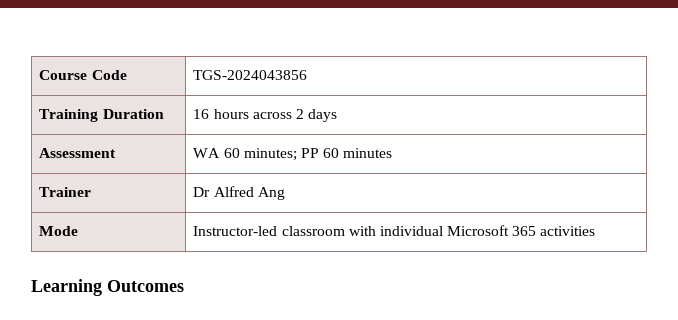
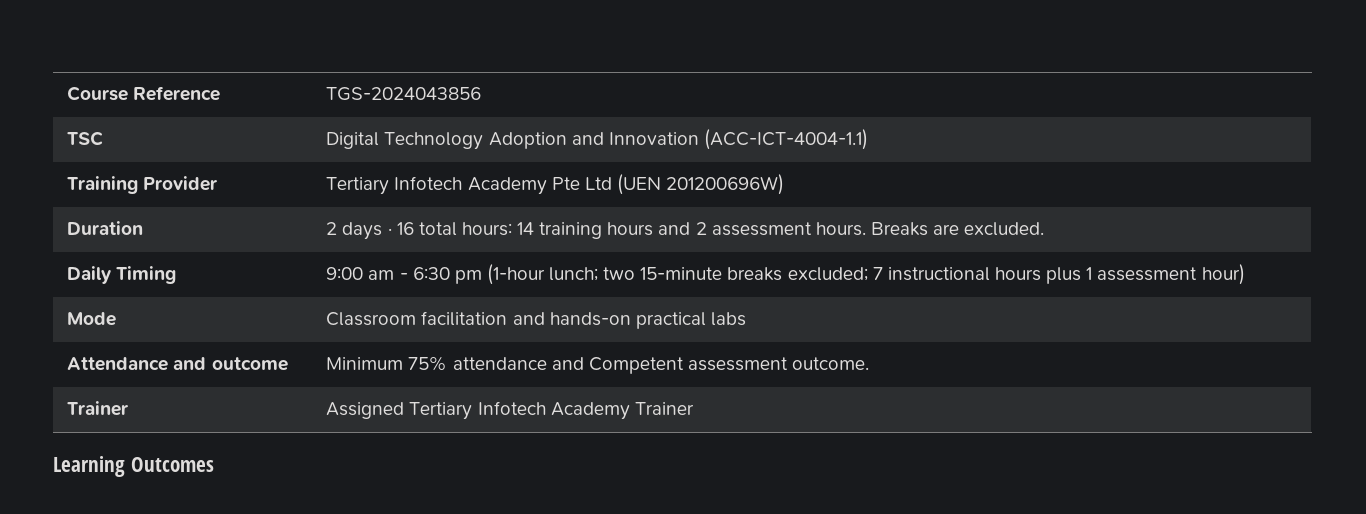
- Course Code | TGS-2024043856
+ Course Reference | TGS-2024043856
- Training Duration | 16 hours across 2 days
- Assessment | WA 60 minutes; PP 60 minutes
- Trainer | Dr Alfred Ang
- Mode | Instructor-led classroom with individual Microsoft 365 activities
+ TSC | Digital Technology Adoption and Innovation (ACC-ICT-4004-1.1)
+ Training Provider | Tertiary Infotech Academy Pte Ltd (UEN 201200696W)
+ Duration | 2 days · 16 total hours: 14 training hours and 2 assessment hours. Breaks are excluded.
+ Daily Timing | 9:00 am - 6:30 pm (1-hour lunch; two 15-minute breaks excluded; 7 instructional hours plus 1 assessment hour)
+ Mode | Classroom facilitation and hands-on practical labs
+ Attendance and outcome | Minimum 75% attendance and Competent assessment outcome.
+ Trainer | Assigned Tertiary Infotech Academy Trainer

